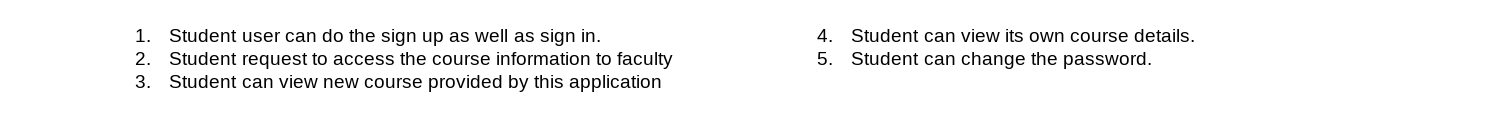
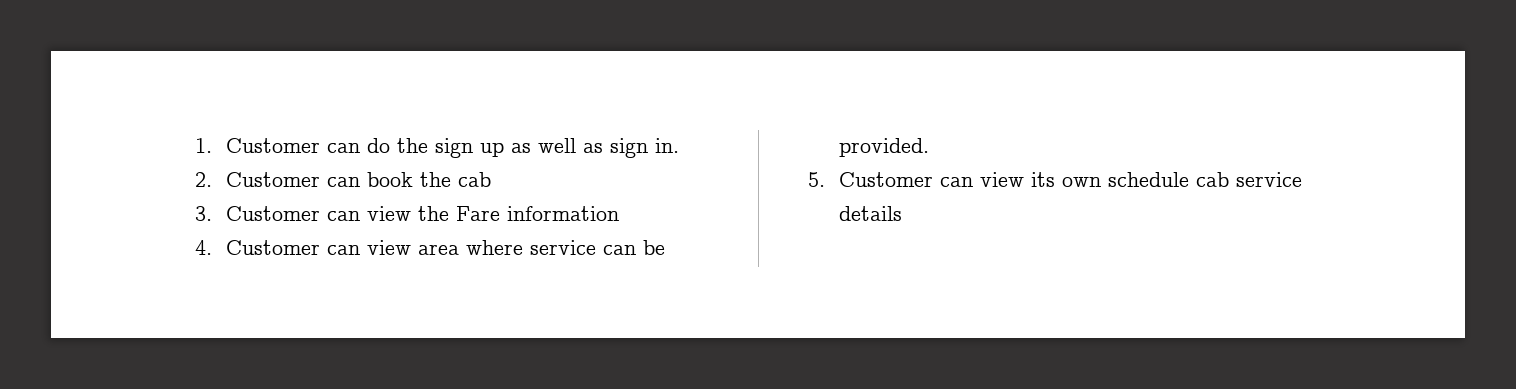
- 1. Student user can do the sign up as well as sign in.
+ 1. Customer can do the sign up as well as sign in.
- 2. Student request to access the course information to faculty
+ 2. Customer can book the cab
- 3. Student can view new course provided by this application
- 4. Student can view its own course details.
- 5. Student can change the password.
+ 3. Customer can view the Fare information
+ 4. Customer can view area where service can be provided.
+ 5. Customer can view its own schedule cab service details

